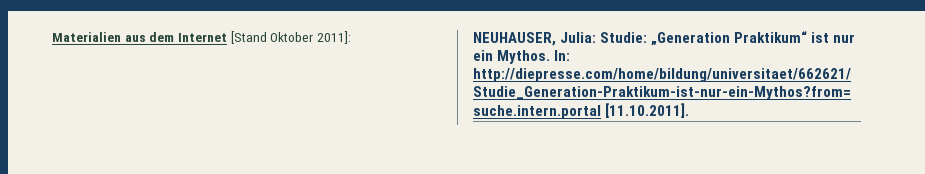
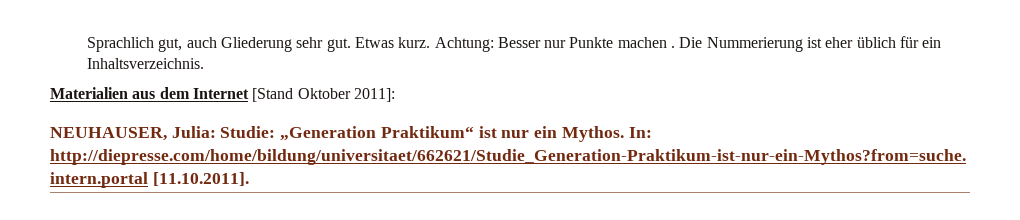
+ Sprachlich gut, auch Gliederung sehr gut. Etwas kurz. Achtung: Besser nur Punkte machen . Die Nummerierung ist eher üblich für ein Inhaltsverzeichnis.

